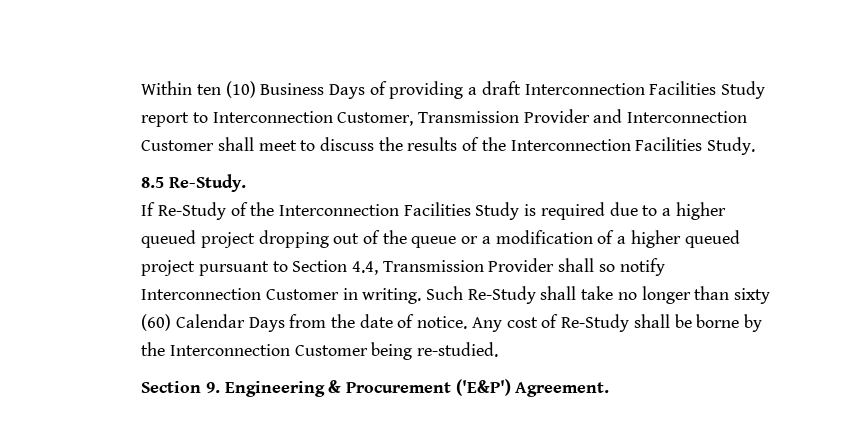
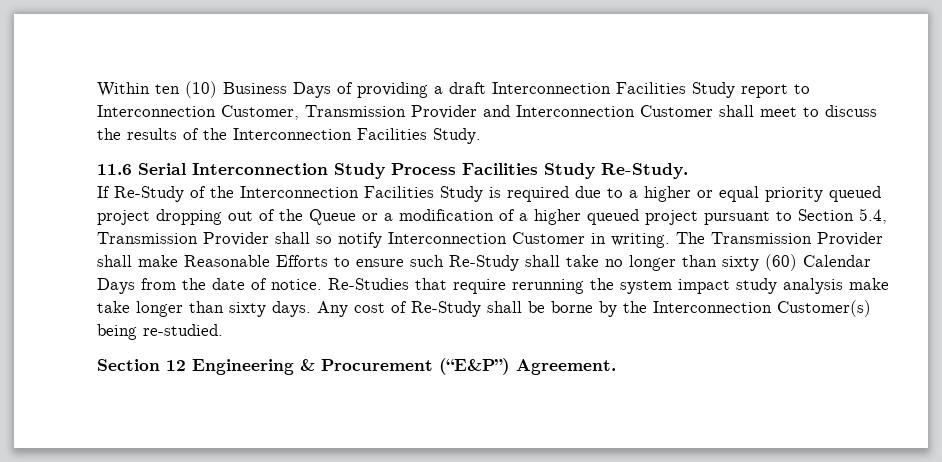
- 8.5 Re-Study.
+ 11.6 Serial Interconnection Study Process Facilities Study Re-Study.
- If Re-Study of the Interconnection Facilities Study is required due to a higher queued project dropping out of the queue or a modification of a higher queued project pursuant to Section 4.4, Transmission Provider shall so notify Interconnection Customer in writing.
+ If Re-Study of the Interconnection Facilities Study is required due to a higher or equal priority queued project dropping out of the Queue or a modification of a higher queued project pursuant to Section 5.4, Transmission Provider shall so notify Interconnection Customer in writing.
- Such Re-Study shall take no longer than sixty (60) Calendar Days from the date of notice.
+ The Transmission Provider shall make Reasonable Efforts to ensure such Re-Study shall take no longer than sixty (60) Calendar Days from the date of notice.
+ Re-Studies that require rerunning the system impact study analysis make take longer than sixty days.
- Any cost of Re-Study shall be borne by the Interconnection Customer being re-studied.
+ Any cost of Re-Study shall be borne by the Interconnection Customer(s) being re-studied.
- Section 9. Engineering & Procurement ('E&P') Agreement.
+ Section 12 Engineering & Procurement (“E&P”) Agreement.

